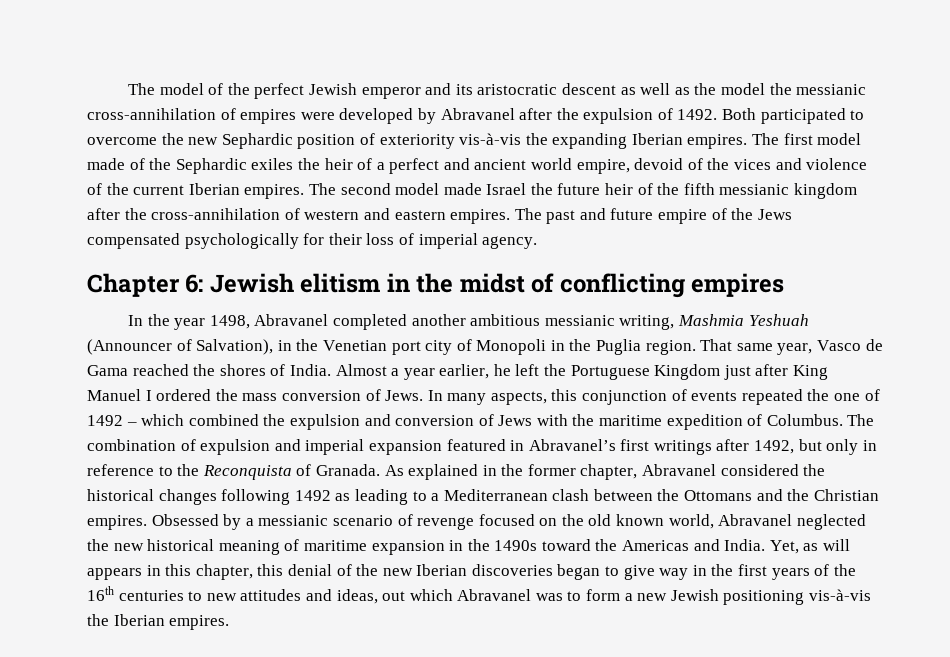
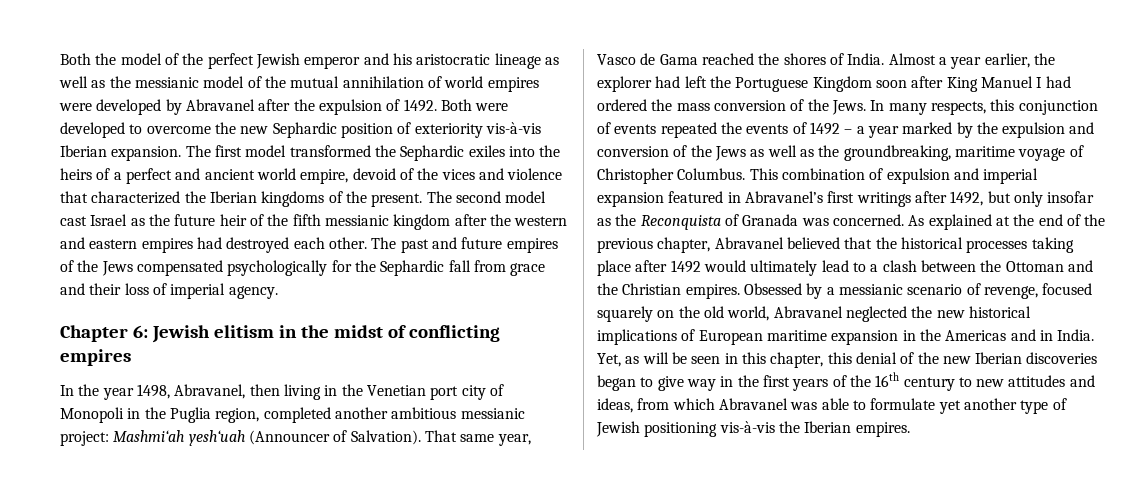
- The model of the perfect Jewish emperor and its aristocratic descent as well as the model the messianic cross-annihilation of empires were developed by Abravanel after the expulsion of 1492.
+ Both the model of the perfect Jewish emperor and his aristocratic lineage as well as the messianic model of the mutual annihilation of world empires were developed by Abravanel after the expulsion of 1492.
- Both participated to overcome the new Sephardic position of exteriority vis-à-vis the expanding Iberian empires.
+ Both were developed to overcome the new Sephardic position of exteriority vis-à-vis Iberian expansion.
- The first model made of the Sephardic exiles the heir of a perfect and ancient world empire, devoid of the vices and violence of the current Iberian empires. The second model made Israel the future heir of the fifth messianic kingdom after the cross-annihilation of western and eastern empires.
+ The first model transformed the Sephardic exiles into the heirs of a perfect and ancient world empire, devoid of the vices and violence that characterized the Iberian kingdoms of the present. The second model cast Israel as the future heir of the fifth messianic kingdom after the western and eastern empires had destroyed each other.
- The past and future empire of the Jews compensated psychologically for their loss of imperial agency.
+ The past and future empires of the Jews compensated psychologically for the Sephardic fall from grace and their loss of imperial agency.
- In the year 1498, Abravanel completed another ambitious messianic writing, Mashmia Yeshuah (Announcer of Salvation), in the Venetian port city of Monopoli in the Puglia region.
+ In the year 1498, Abravanel, then living in the Venetian port city of Monopoli in the Puglia region, completed another ambitious messianic project: Mashmi‘ah yesh‘uah (Announcer of Salvation).
- Almost a year earlier, he left the Portuguese Kingdom just after King Manuel I ordered the mass conversion of Jews.
+ Almost a year earlier, the explorer had left the Portuguese Kingdom soon after King Manuel I had ordered the mass conversion of the Jews.
- In many aspects, this conjunction of events repeated the one of 1492 – which combined the expulsion and conversion of Jews with the maritime expedition of Columbus. The combination of expulsion and imperial expansion featured in Abravanel’s first writings after 1492, but only in reference to the Reconquista of Granada. As explained in the former chapter, Abravanel considered the historical changes following 1492 as leading to a Mediterranean clash between the Ottomans and the Christian empires.
+ In many respects, this conjunction of events repeated the events of 1492 – a year marked by the expulsion and conversion of the Jews as well as the groundbreaking, maritime voyage of Christopher Columbus. This combination of expulsion and imperial expansion featured in Abravanel’s first writings after 1492, but only insofar as the Reconquista of Granada was concerned. As explained at the end of the previous chapter, Abravanel believed that the historical processes taking place after 1492 would ultimately lead to a clash between the Ottoman and the Christian empires.
- Obsessed by a messianic scenario of revenge focused on the old known world, Abravanel neglected the new historical meaning of maritime expansion in the 1490s toward the Americas and India.
+ Obsessed by a messianic scenario of revenge, focused squarely on the old world, Abravanel neglected the new historical implications of European maritime expansion in the Americas and in India.
- Yet, as will appears in this chapter, this denial of the new Iberian discoveries began to give way in the first years of the 16th centuries to new attitudes and ideas, out which Abravanel was to form a new Jewish positioning vis-à-vis the Iberian empires.
+ Yet, as will be seen in this chapter, this denial of the new Iberian discoveries began to give way in the first years of the 16th century to new attitudes and ideas, from which Abravanel was able to formulate yet another type of Jewish positioning vis-à-vis the Iberian empires.

